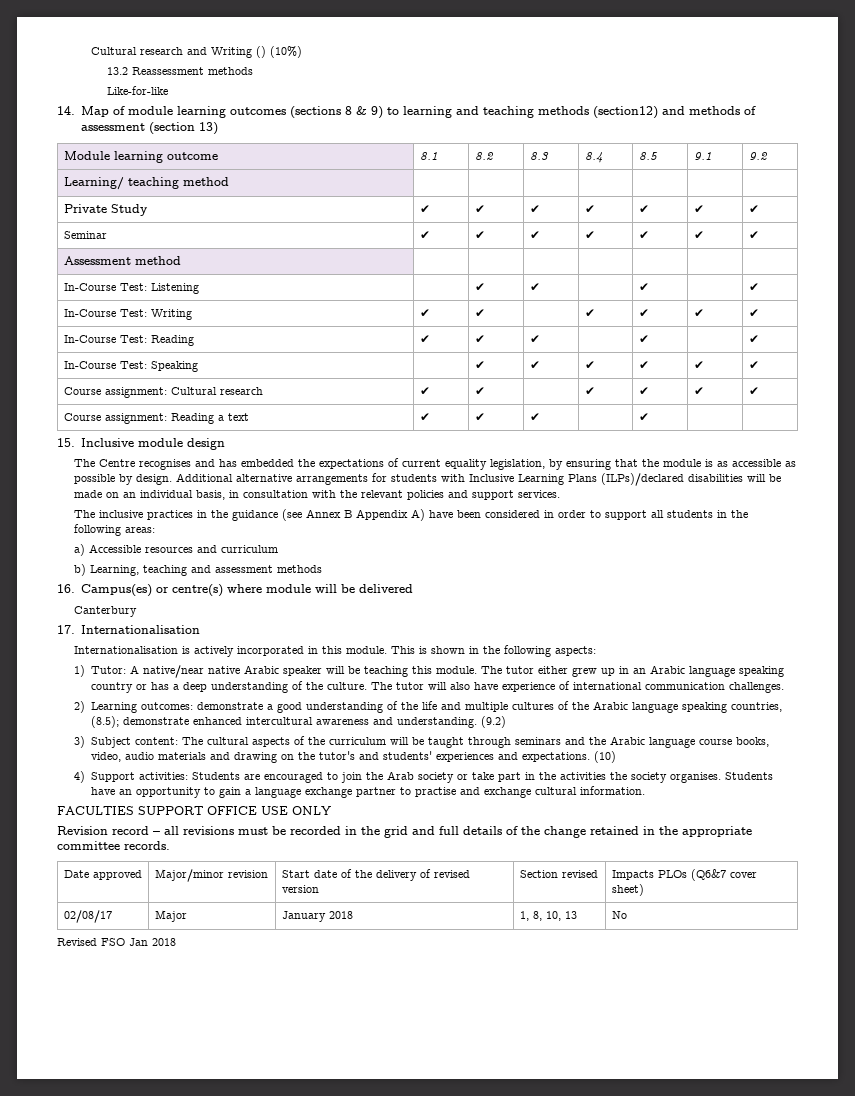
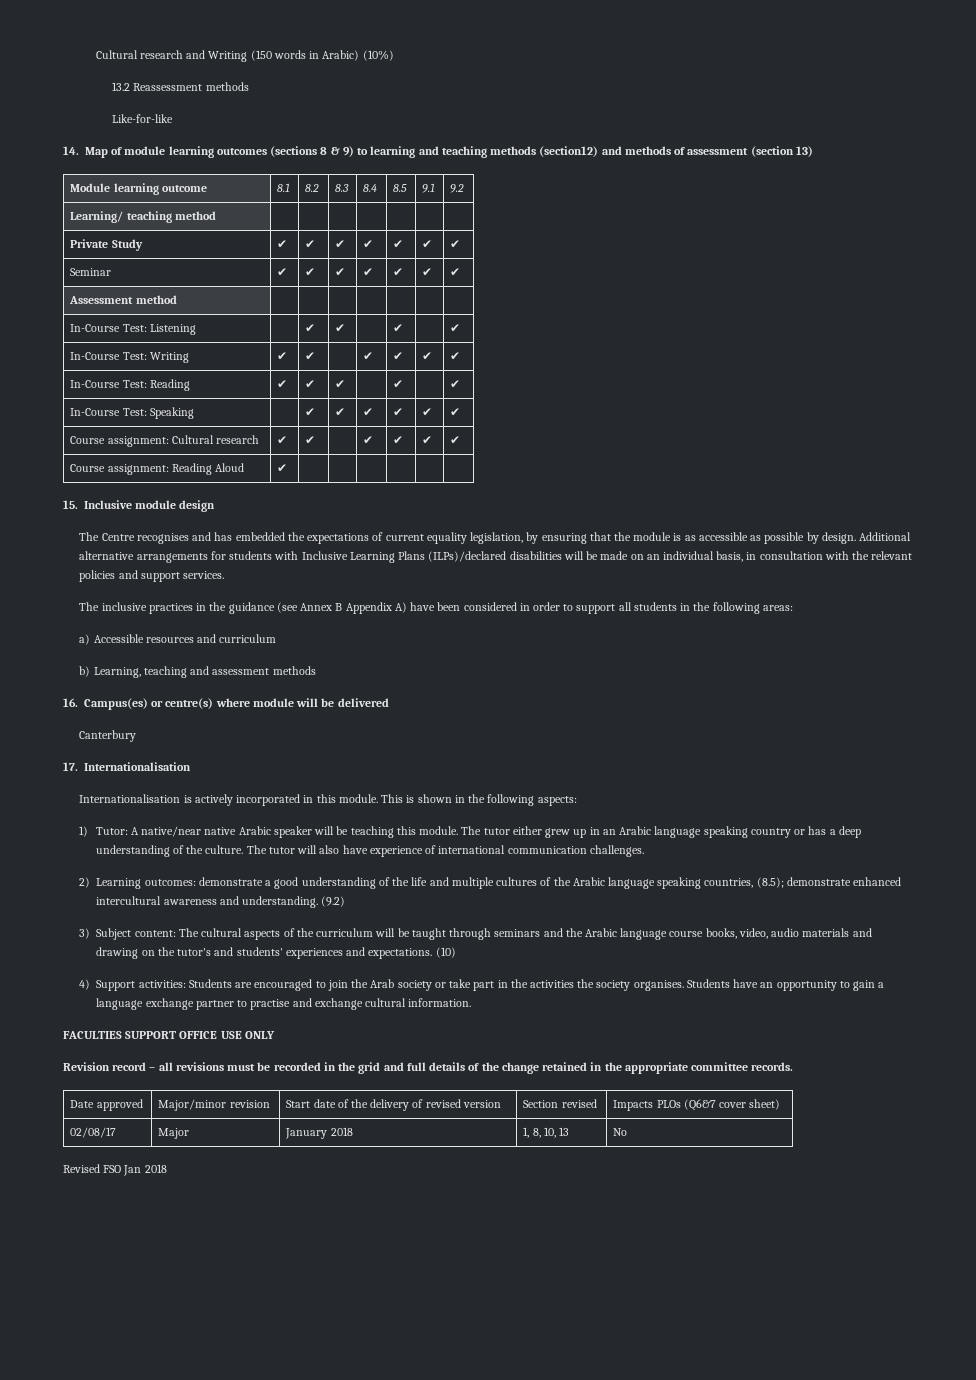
- Cultural research and Writing () (10%)
+ Cultural research and Writing (150 words in Arabic) (10%)
- Course assignment: Reading a text | ✔ | ✔ | ✔ | | ✔ | |
+ Course assignment: Reading Aloud | ✔ | | | | | |

